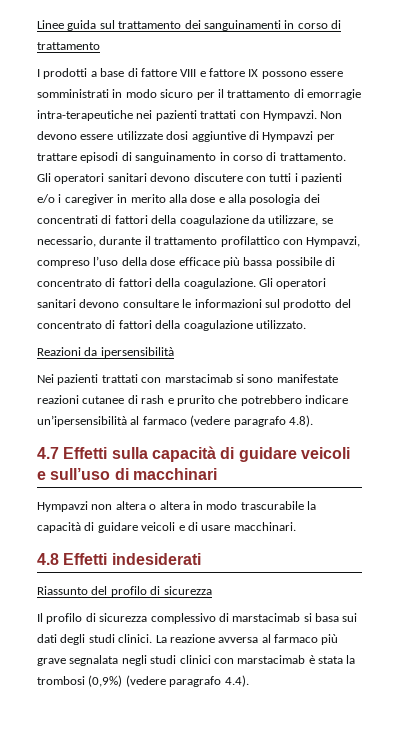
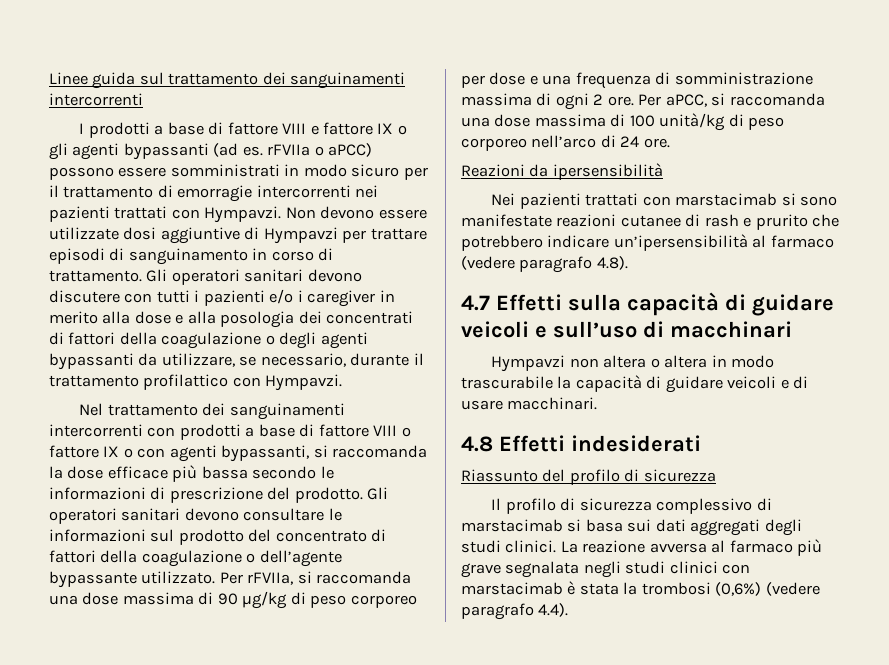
- Linee guida sul trattamento dei sanguinamenti in corso di trattamento
+ Linee guida sul trattamento dei sanguinamenti intercorrenti
- I prodotti a base di fattore VIII e fattore IX possono essere somministrati in modo sicuro per il trattamento di emorragie intra-terapeutiche nei pazienti trattati con Hympavzi.
+ I prodotti a base di fattore VIII e fattore IX o gli agenti bypassanti (ad es. rFVIIa o aPCC) possono essere somministrati in modo sicuro per il trattamento di emorragie intercorrenti nei pazienti trattati con Hympavzi.
- Gli operatori sanitari devono discutere con tutti i pazienti e/o i caregiver in merito alla dose e alla posologia dei concentrati di fattori della coagulazione da utilizzare, se necessario, durante il trattamento profilattico con Hympavzi, compreso l’uso della dose efficace più bassa possibile di concentrato di fattori della coagulazione.
+ Gli operatori sanitari devono discutere con tutti i pazienti e/o i caregiver in merito alla dose e alla posologia dei concentrati di fattori della coagulazione o degli agenti bypassanti da utilizzare, se necessario, durante il trattamento profilattico con Hympavzi.
+ Nel trattamento dei sanguinamenti intercorrenti con prodotti a base di fattore VIII o fattore IX o con agenti bypassanti, si raccomanda la dose efficace più bassa secondo le informazioni di prescrizione del prodotto.
- Gli operatori sanitari devono consultare le informazioni sul prodotto del concentrato di fattori della coagulazione utilizzato.
+ Gli operatori sanitari devono consultare le informazioni sul prodotto del concentrato di fattori della coagulazione o dell’agente bypassante utilizzato. Per rFVIIa, si raccomanda una dose massima di 90 μg/kg di peso corporeo per dose e una frequenza di somministrazione massima di ogni 2 ore. Per aPCC, si raccomanda una dose massima di 100 unità/kg di peso corporeo nell’arco di 24 ore.
- Il profilo di sicurezza complessivo di marstacimab si basa sui dati degli studi clinici.
+ Il profilo di sicurezza complessivo di marstacimab si basa sui dati aggregati degli studi clinici.
- La reazione avversa al farmaco più grave segnalata negli studi clinici con marstacimab è stata la trombosi (0,9%) (vedere paragrafo 4.4).
+ La reazione avversa al farmaco più grave segnalata negli studi clinici con marstacimab è stata la trombosi (0,6%) (vedere paragrafo 4.4).

